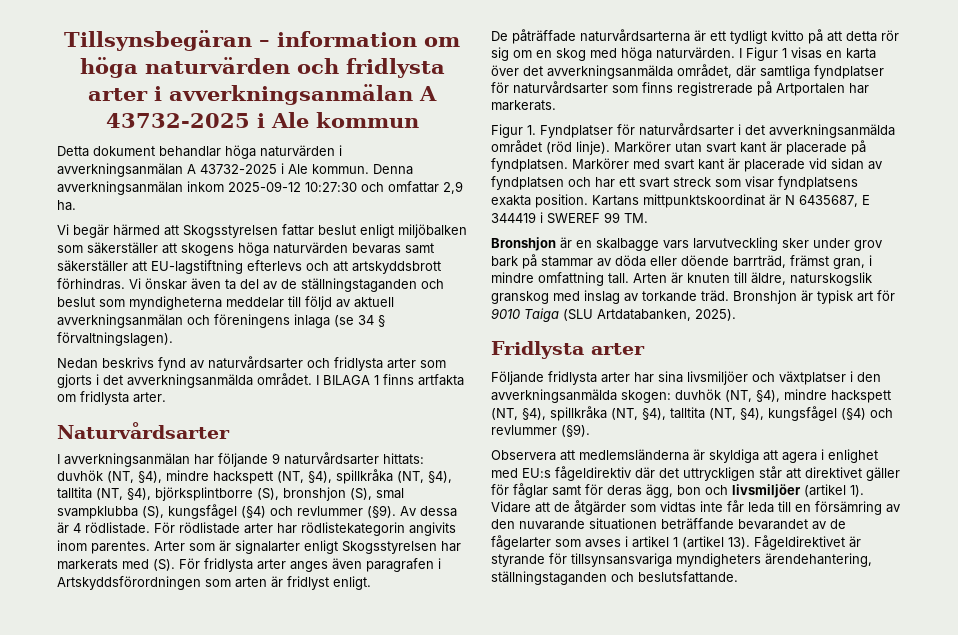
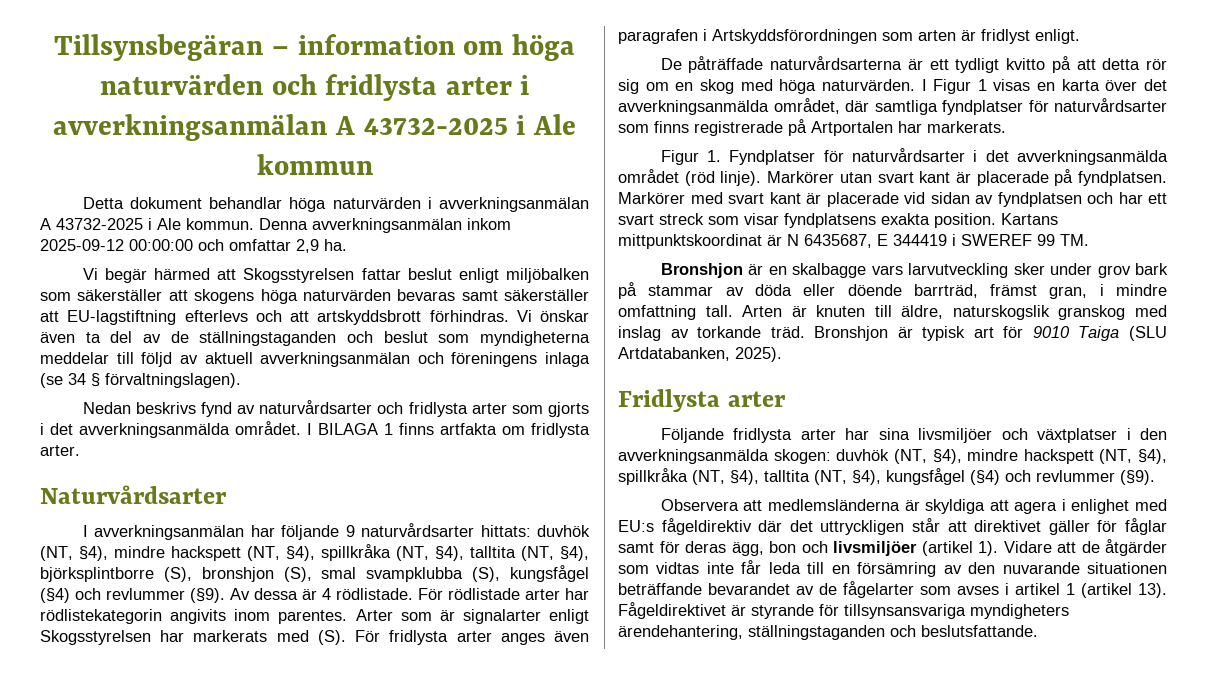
- Denna avverkningsanmälan inkom 2025-09-12 10:27:30 och omfattar 2,9 ha.
+ Denna avverkningsanmälan inkom 2025-09-12 00:00:00 och omfattar 2,9 ha.

